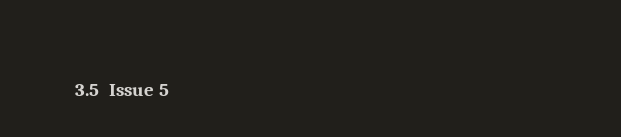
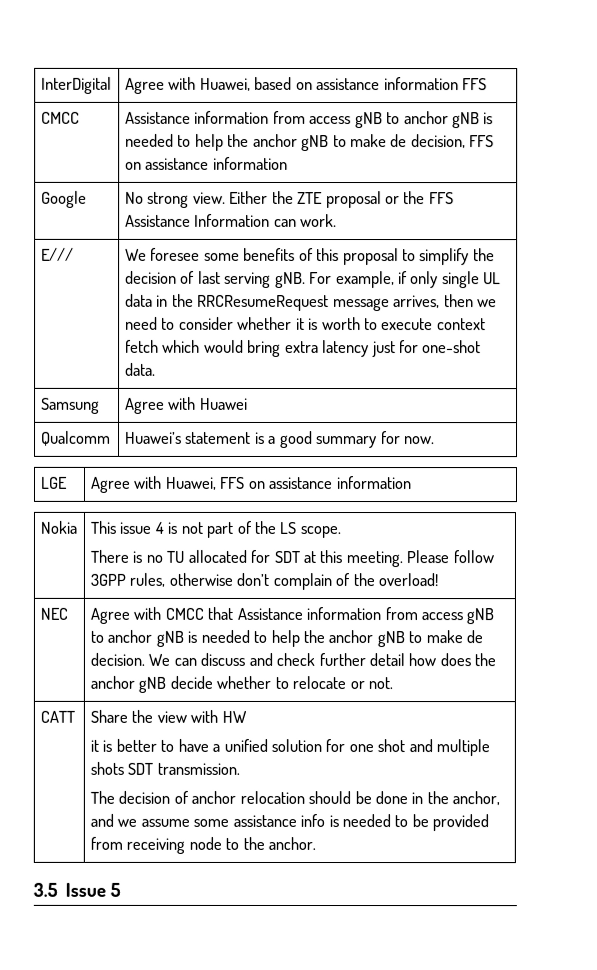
+ InterDigital | Agree with Huawei, based on assistance information FFS
+ CMCC | Assistance information from access gNB to anchor gNB is needed to help the anchor gNB to make de decision, FFS on assistance information
+ Google | No strong view. Either the ZTE proposal or the FFS Assistance Information can work.
+ E/// | We foresee some benefits of this proposal to simplify the decision of last serving gNB. For example, if only single UL data in the RRCResumeRequest message arrives, then we need to consider whether it is worth to execute context fetch which would bring extra latency just for one-shot data.
+ Samsung | Agree with Huawei
+ Qualcomm | Huawei’s statement is a good summary for now.
+ LGE | Agree with Huawei, FFS on assistance information
+ Nokia | This issue 4 is not part of the LS scope.
+ There is no TU allocated for SDT at this meeting. Please follow 3GPP rules, otherwise don’t complain of the overload!
+ NEC | Agree with CMCC that Assistance information from access gNB to anchor gNB is needed to help the anchor gNB to make de decision. We can discuss and check further detail how does the anchor gNB decide whether to relocate or not.
+ CATT | Share the view with HW
+ it is better to have a unified solution for one shot and multiple shots SDT transmission.
+ The decision of anchor relocation should be done in the anchor, and we assume some assistance info is needed to be provided from receiving node to the anchor.

